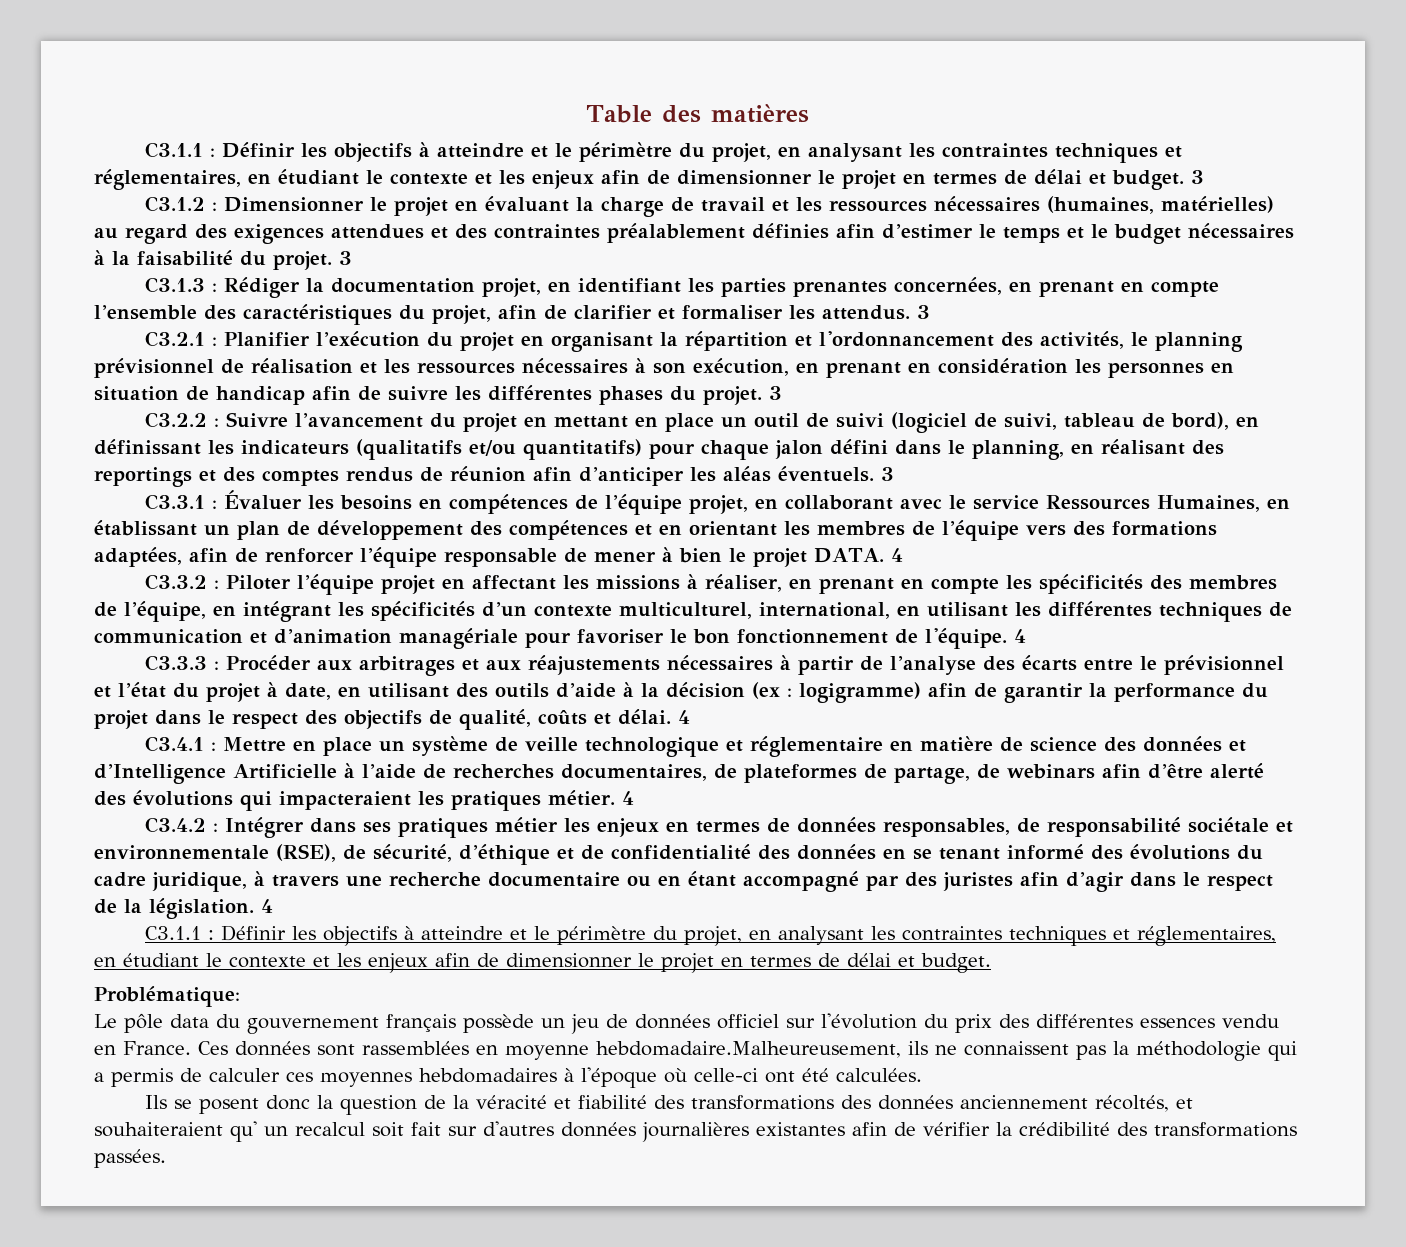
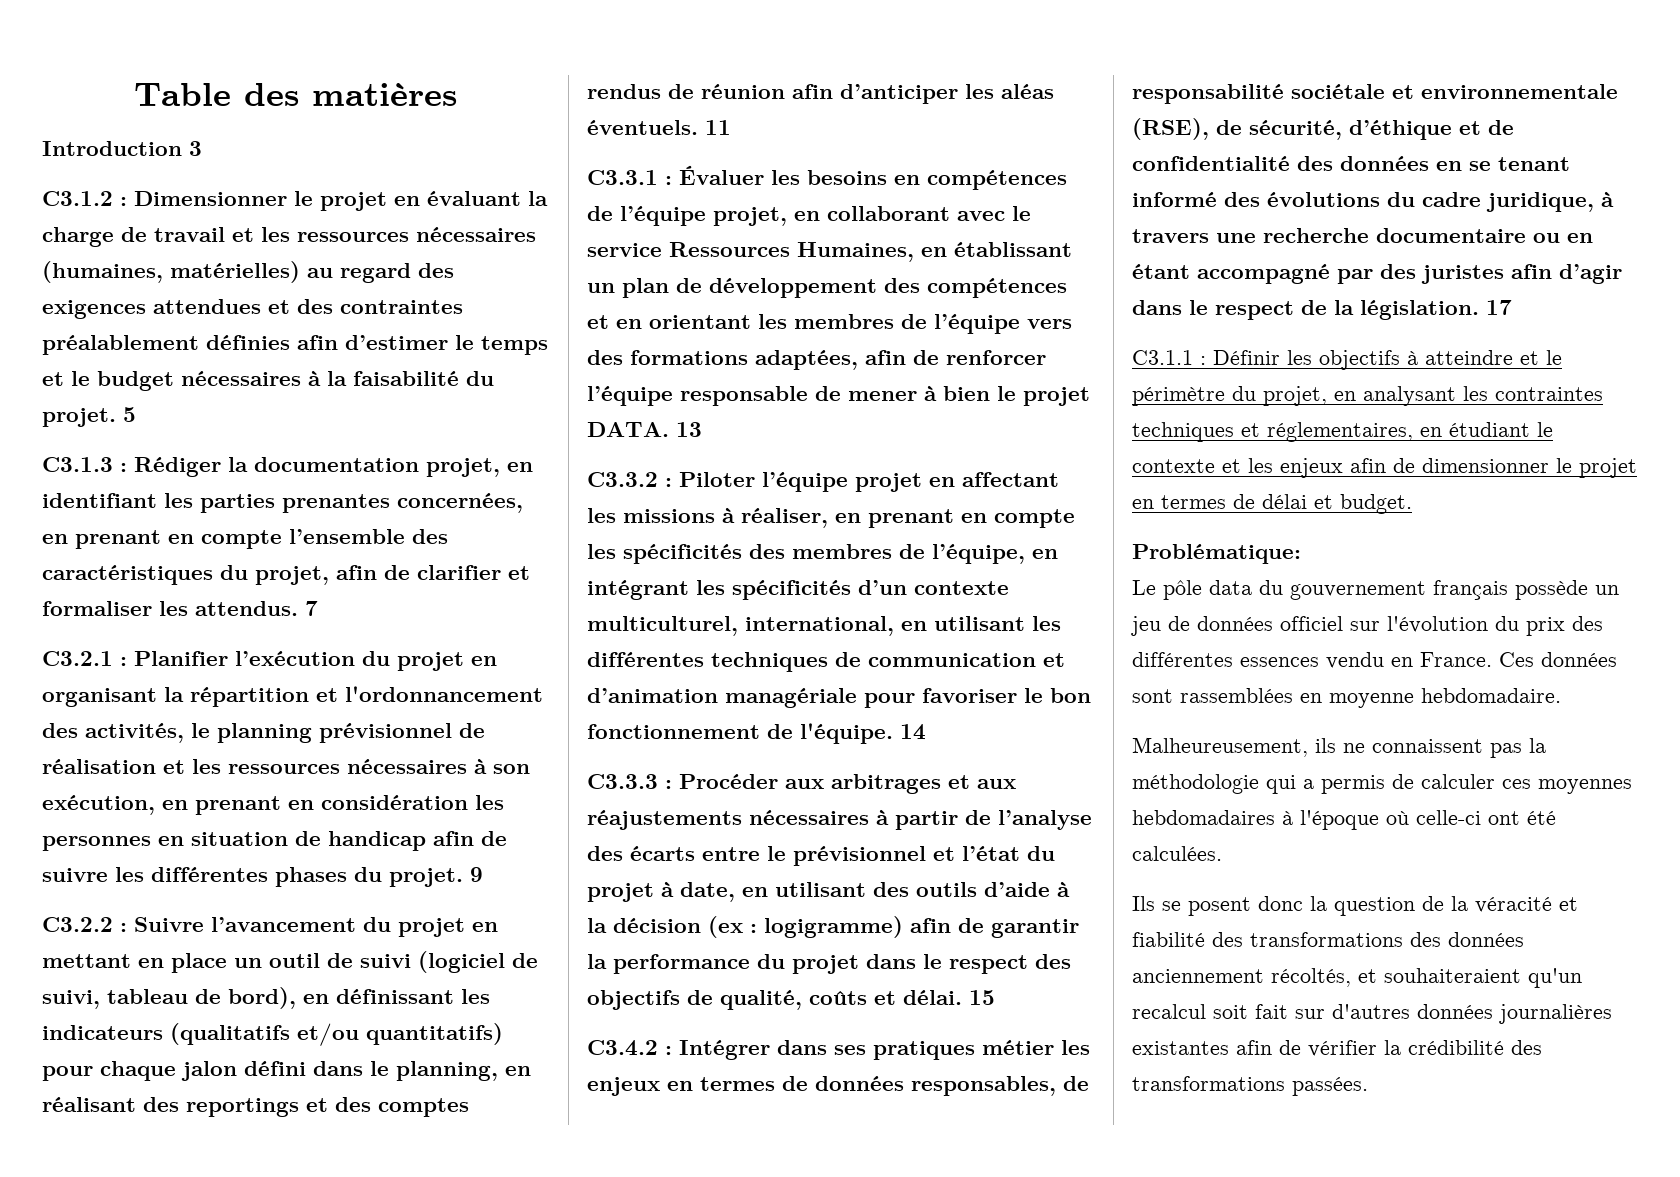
- C3.1.1 : Définir les objectifs à atteindre et le périmètre du projet, en analysant les contraintes techniques et réglementaires, en étudiant le contexte et les enjeux afin de dimensionner le projet en termes de délai et budget. 3
+ Introduction 3
- C3.1.2 : Dimensionner le projet en évaluant la charge de travail et les ressources nécessaires (humaines, matérielles) au regard des exigences attendues et des contraintes préalablement définies afin d’estimer le temps et le budget nécessaires à la faisabilité du projet. 3
+ C3.1.2 : Dimensionner le projet en évaluant la charge de travail et les ressources nécessaires (humaines, matérielles) au regard des exigences attendues et des contraintes préalablement définies afin d’estimer le temps et le budget nécessaires à la faisabilité du projet. 5
- C3.1.3 : Rédiger la documentation projet, en identifiant les parties prenantes concernées, en prenant en compte l’ensemble des caractéristiques du projet, afin de clarifier et formaliser les attendus. 3
+ C3.1.3 : Rédiger la documentation projet, en identifiant les parties prenantes concernées, en prenant en compte l’ensemble des caractéristiques du projet, afin de clarifier et formaliser les attendus. 7
- C3.2.1 : Planifier l’exécution du projet en organisant la répartition et l'ordonnancement des activités, le planning prévisionnel de réalisation et les ressources nécessaires à son exécution, en prenant en considération les personnes en situation de handicap afin de suivre les différentes phases du projet. 3
+ C3.2.1 : Planifier l’exécution du projet en organisant la répartition et l'ordonnancement des activités, le planning prévisionnel de réalisation et les ressources nécessaires à son exécution, en prenant en considération les personnes en situation de handicap afin de suivre les différentes phases du projet. 9
- C3.2.2 : Suivre l’avancement du projet en mettant en place un outil de suivi (logiciel de suivi, tableau de bord), en définissant les indicateurs (qualitatifs et/ou quantitatifs) pour chaque jalon défini dans le planning, en réalisant des reportings et des comptes rendus de réunion afin d’anticiper les aléas éventuels. 3
+ C3.2.2 : Suivre l’avancement du projet en mettant en place un outil de suivi (logiciel de suivi, tableau de bord), en définissant les indicateurs (qualitatifs et/ou quantitatifs) pour chaque jalon défini dans le planning, en réalisant des reportings et des comptes rendus de réunion afin d’anticiper les aléas éventuels. 11
- C3.3.1 : Évaluer les besoins en compétences de l’équipe projet, en collaborant avec le service Ressources Humaines, en établissant un plan de développement des compétences et en orientant les membres de l’équipe vers des formations adaptées, afin de renforcer l’équipe responsable de mener à bien le projet DATA. 4
+ C3.3.1 : Évaluer les besoins en compétences de l’équipe projet, en collaborant avec le service Ressources Humaines, en établissant un plan de développement des compétences et en orientant les membres de l’équipe vers des formations adaptées, afin de renforcer l’équipe responsable de mener à bien le projet DATA. 13
- C3.3.2 : Piloter l’équipe projet en affectant les missions à réaliser, en prenant en compte les spécificités des membres de l’équipe, en intégrant les spécificités d’un contexte multiculturel, international, en utilisant les différentes techniques de communication et d’animation managériale pour favoriser le bon fonctionnement de l'équipe. 4
+ C3.3.2 : Piloter l’équipe projet en affectant les missions à réaliser, en prenant en compte les spécificités des membres de l’équipe, en intégrant les spécificités d’un contexte multiculturel, international, en utilisant les différentes techniques de communication et d’animation managériale pour favoriser le bon fonctionnement de l'équipe. 14
- C3.3.3 : Procéder aux arbitrages et aux réajustements nécessaires à partir de l’analyse des écarts entre le prévisionnel et l’état du projet à date, en utilisant des outils d’aide à la décision (ex : logigramme) afin de garantir la performance du projet dans le respect des objectifs de qualité, coûts et délai. 4
- C3.4.1 : Mettre en place un système de veille technologique et réglementaire en matière de science des données et d’Intelligence Artificielle à l’aide de recherches documentaires, de plateformes de partage, de webinars afin d’être alerté des évolutions qui impacteraient les pratiques métier. 4
+ C3.3.3 : Procéder aux arbitrages et aux réajustements nécessaires à partir de l’analyse des écarts entre le prévisionnel et l’état du projet à date, en utilisant des outils d’aide à la décision (ex : logigramme) afin de garantir la performance du projet dans le respect des objectifs de qualité, coûts et délai. 15
- C3.4.2 : Intégrer dans ses pratiques métier les enjeux en termes de données responsables, de responsabilité sociétale et environnementale (RSE), de sécurité, d’éthique et de confidentialité des données en se tenant informé des évolutions du cadre juridique, à travers une recherche documentaire ou en étant accompagné par des juristes afin d’agir dans le respect de la législation. 4
+ C3.4.2 : Intégrer dans ses pratiques métier les enjeux en termes de données responsables, de responsabilité sociétale et environnementale (RSE), de sécurité, d’éthique et de confidentialité des données en se tenant informé des évolutions du cadre juridique, à travers une recherche documentaire ou en étant accompagné par des juristes afin d’agir dans le respect de la législation. 17
- Ces données sont rassemblées en moyenne hebdomadaire.Malheureusement, ils ne connaissent pas la méthodologie qui a permis de calculer ces moyennes hebdomadaires à l'époque où celle-ci ont été calculées.
+ Ces données sont rassemblées en moyenne hebdomadaire.
+ Malheureusement, ils ne connaissent pas la méthodologie qui a permis de calculer ces moyennes hebdomadaires à l'époque où celle-ci ont été calculées.
- Ils se posent donc la question de la véracité et fiabilité des transformations des données anciennement récoltés, et souhaiteraient qu' un recalcul soit fait sur d'autres données journalières existantes afin de vérifier la crédibilité des transformations passées.
+ Ils se posent donc la question de la véracité et fiabilité des transformations des données anciennement récoltés, et souhaiteraient qu'un recalcul soit fait sur d'autres données journalières existantes afin de vérifier la crédibilité des transformations passées.

